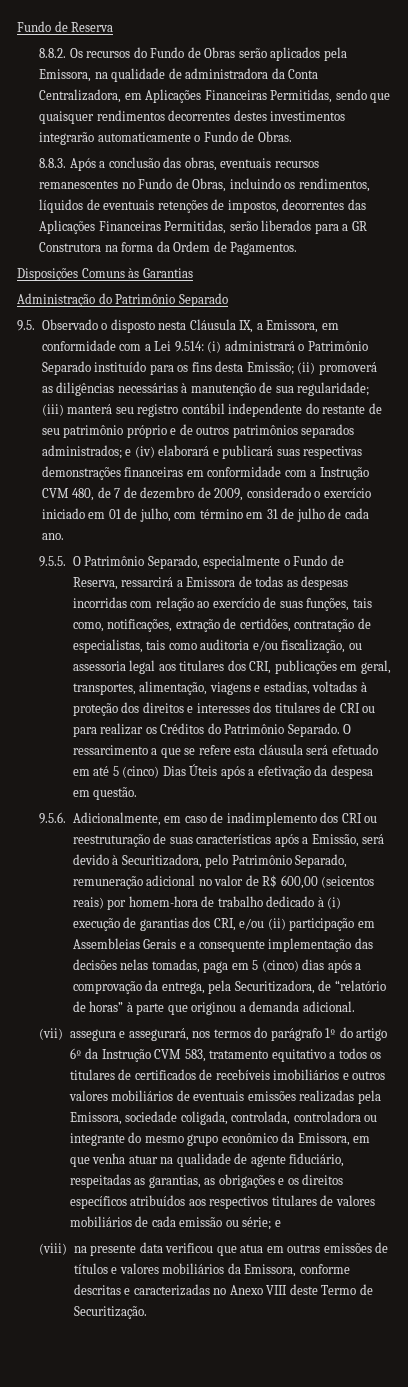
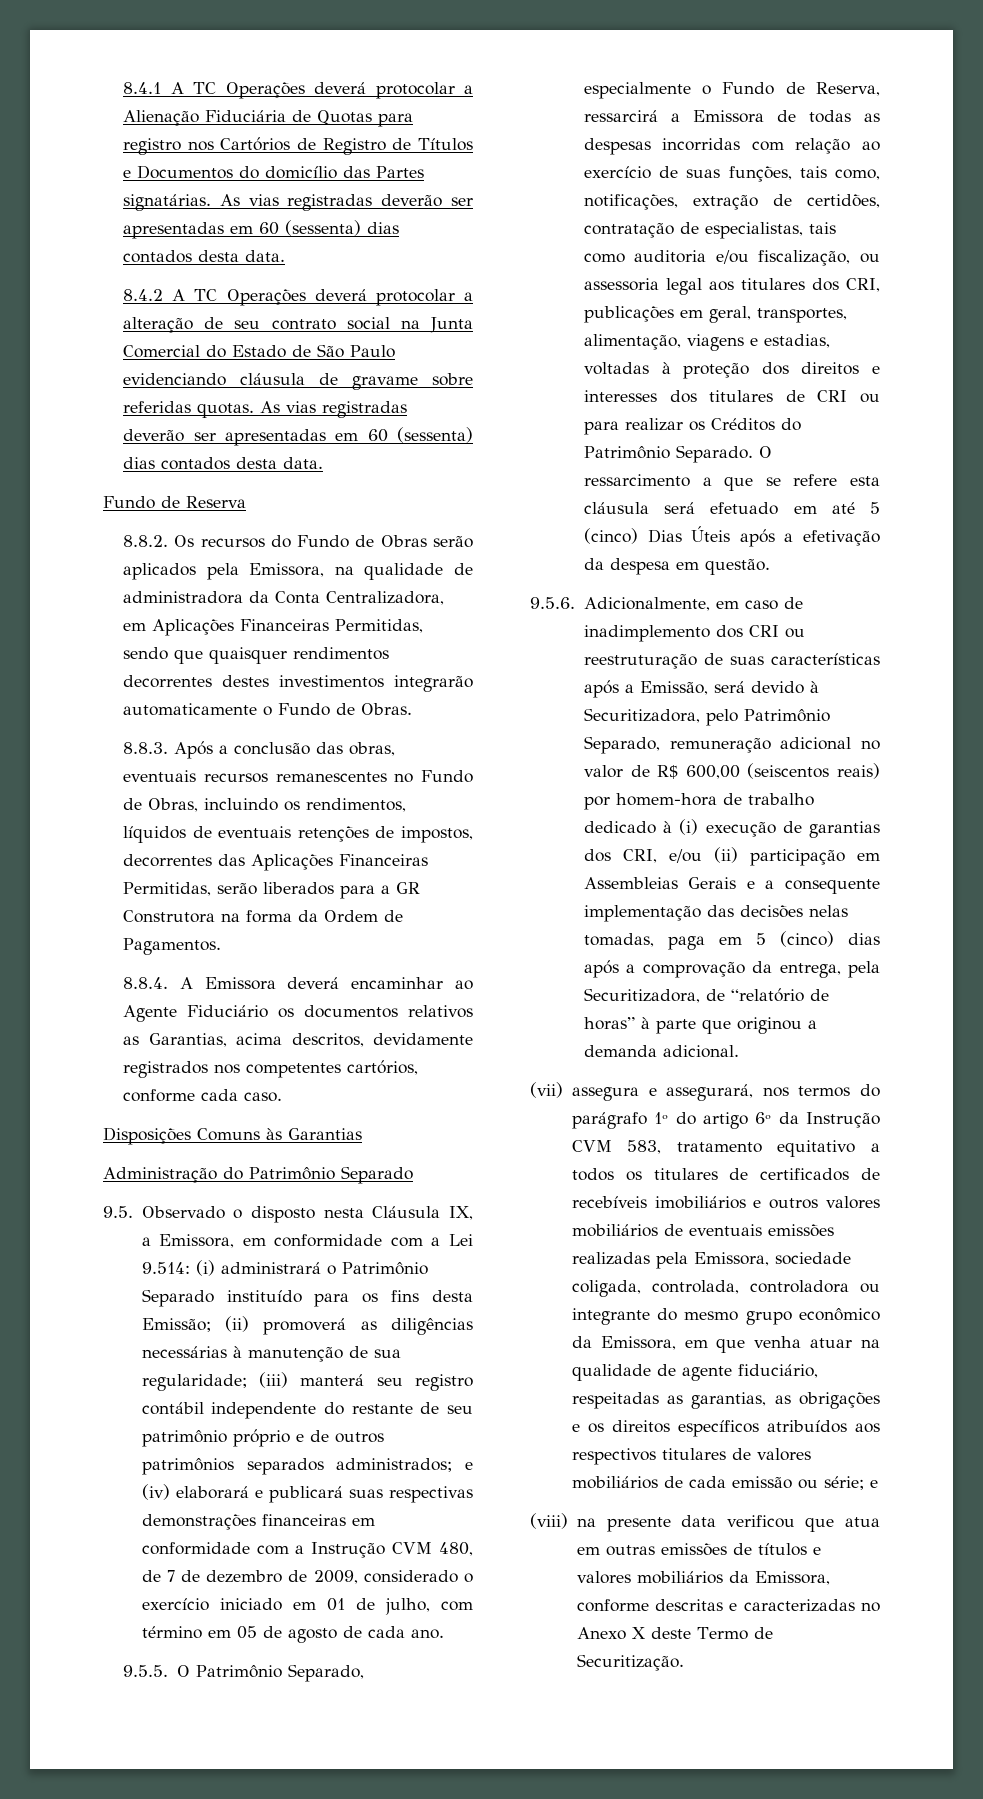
+ 8.4.1 A TC Operações deverá protocolar a Alienação Fiduciária de Quotas para registro nos Cartórios de Registro de Títulos e Documentos do domicílio das Partes signatárias. As vias registradas deverão ser apresentadas em 60 (sessenta) dias contados desta data.
+ 8.4.2 A TC Operações deverá protocolar a alteração de seu contrato social na Junta Comercial do Estado de São Paulo evidenciando cláusula de gravame sobre referidas quotas. As vias registradas deverão ser apresentadas em 60 (sessenta) dias contados desta data.
+ 8.8.4. A Emissora deverá encaminhar ao Agente Fiduciário os documentos relativos as Garantias, acima descritos, devidamente registrados nos competentes cartórios, conforme cada caso.
- e (iv) elaborará e publicará suas respectivas demonstrações financeiras em conformidade com a Instrução CVM 480, de 7 de dezembro de 2009, considerado o exercício iniciado em 01 de julho, com término em 31 de julho de cada ano.
+ e (iv) elaborará e publicará suas respectivas demonstrações financeiras em conformidade com a Instrução CVM 480, de 7 de dezembro de 2009, considerado o exercício iniciado em 01 de julho, com término em 05 de agosto de cada ano.
- 9.5.6. Adicionalmente, em caso de inadimplemento dos CRI ou reestruturação de suas características após a Emissão, será devido à Securitizadora, pelo Patrimônio Separado, remuneração adicional no valor de R$ 600,00 (seicentos reais) por homem-hora de trabalho dedicado à (i) execução de garantias dos CRI, e/ou (ii) participação em Assembleias Gerais e a consequente implementação das decisões nelas tomadas, paga em 5 (cinco) dias após a comprovação da entrega, pela Securitizadora, de “relatório de horas” à parte que originou a demanda adicional.
+ 9.5.6. Adicionalmente, em caso de inadimplemento dos CRI ou reestruturação de suas características após a Emissão, será devido à Securitizadora, pelo Patrimônio Separado, remuneração adicional no valor de R$ 600,00 (seiscentos reais) por homem-hora de trabalho dedicado à (i) execução de garantias dos CRI, e/ou (ii) participação em Assembleias Gerais e a consequente implementação das decisões nelas tomadas, paga em 5 (cinco) dias após a comprovação da entrega, pela Securitizadora, de “relatório de horas” à parte que originou a demanda adicional.
- (viii) na presente data verificou que atua em outras emissões de títulos e valores mobiliários da Emissora, conforme descritas e caracterizadas no Anexo VIII deste Termo de Securitização.
+ (viii) na presente data verificou que atua em outras emissões de títulos e valores mobiliários da Emissora, conforme descritas e caracterizadas no Anexo X deste Termo de Securitização.

